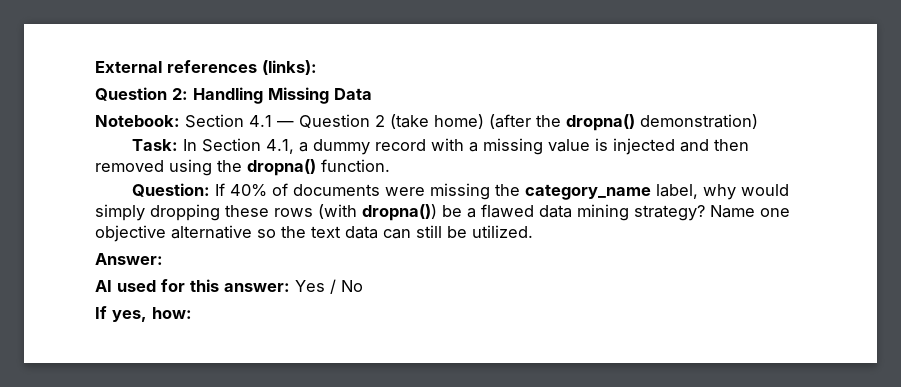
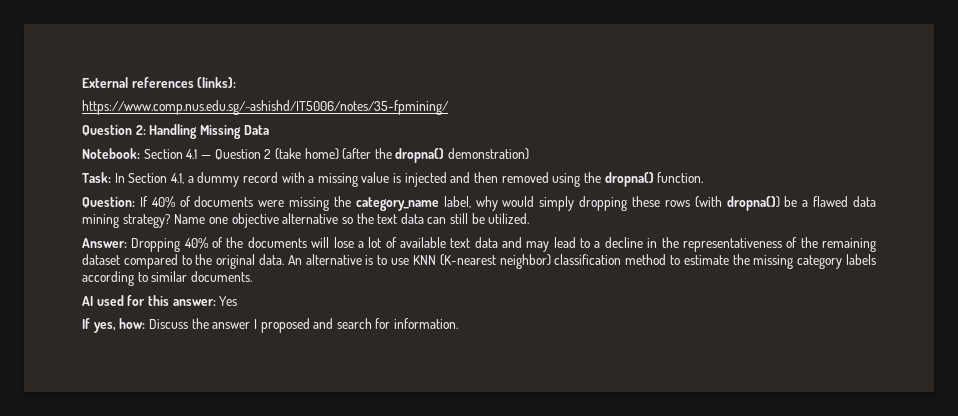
+ https://www.comp.nus.edu.sg/~ashishd/IT5006/notes/35-fpmining/
- Answer:
+ Answer: Dropping 40% of the documents will lose a lot of available text data and may lead to a decline in the representativeness of the remaining dataset compared to the original data. An alternative is to use KNN (K-nearest neighbor) classification method to estimate the missing category labels according to similar documents.
- AI used for this answer: Yes / No
+ AI used for this answer: Yes
- If yes, how:
+ If yes, how: Discuss the answer I proposed and search for information.

